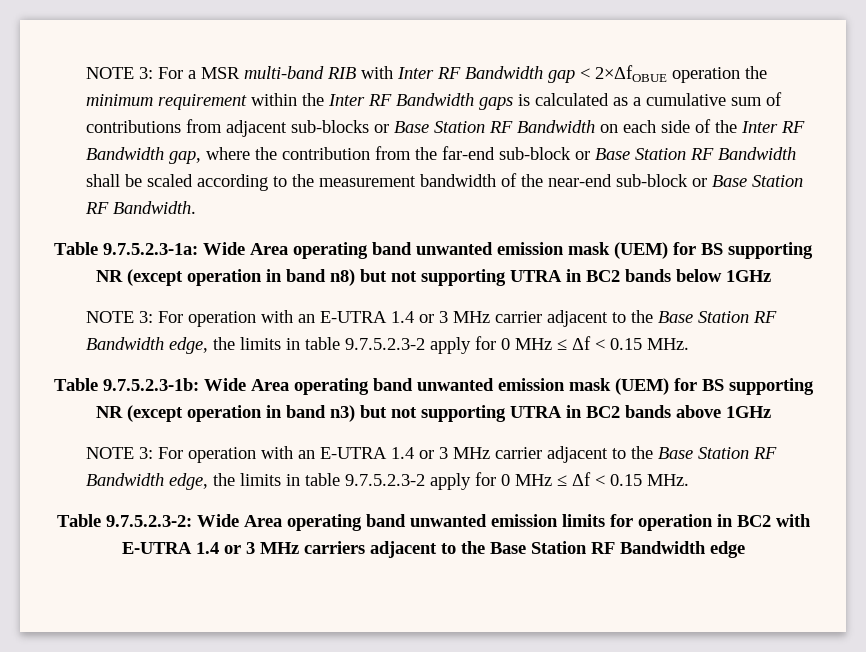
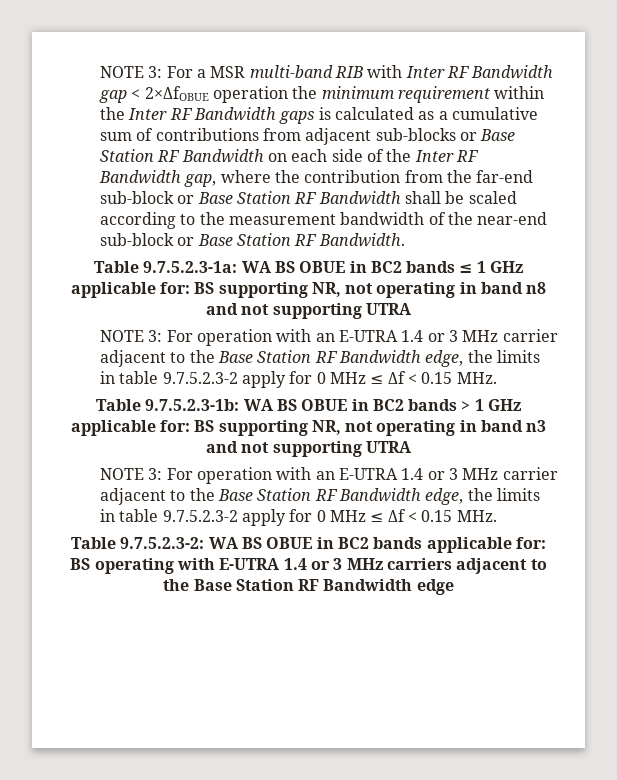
- Table 9.7.5.2.3-1a: Wide Area operating band unwanted emission mask (UEM) for BS supporting NR (except operation in band n8) but not supporting UTRA in BC2 bands below 1GHz
+ Table 9.7.5.2.3-1a: WA BS OBUE in BC2 bands ≤ 1 GHz applicable for: BS supporting NR, not operating in band n8 and not supporting UTRA
- Table 9.7.5.2.3-1b: Wide Area operating band unwanted emission mask (UEM) for BS supporting NR (except operation in band n3) but not supporting UTRA in BC2 bands above 1GHz
+ Table 9.7.5.2.3-1b: WA BS OBUE in BC2 bands > 1 GHz applicable for: BS supporting NR, not operating in band n3 and not supporting UTRA
- Table 9.7.5.2.3-2: Wide Area operating band unwanted emission limits for operation in BC2 with E-UTRA 1.4 or 3 MHz carriers adjacent to the Base Station RF Bandwidth edge
+ Table 9.7.5.2.3-2: WA BS OBUE in BC2 bands applicable for: BS operating with E-UTRA 1.4 or 3 MHz carriers adjacent to the Base Station RF Bandwidth edge

